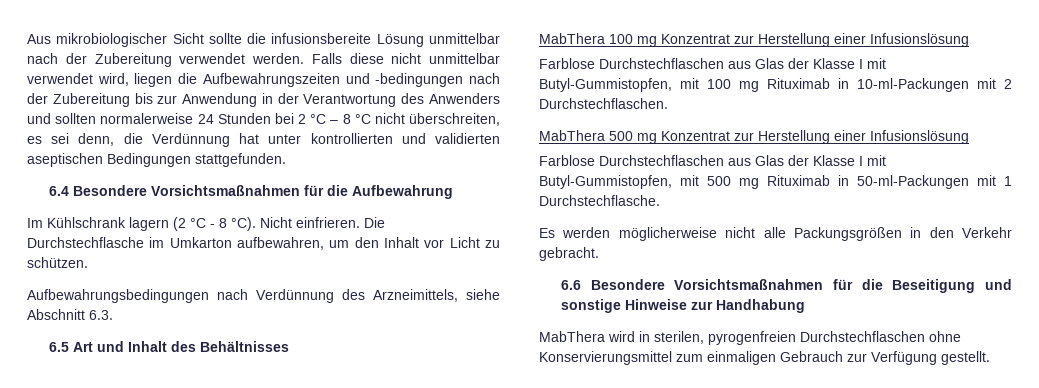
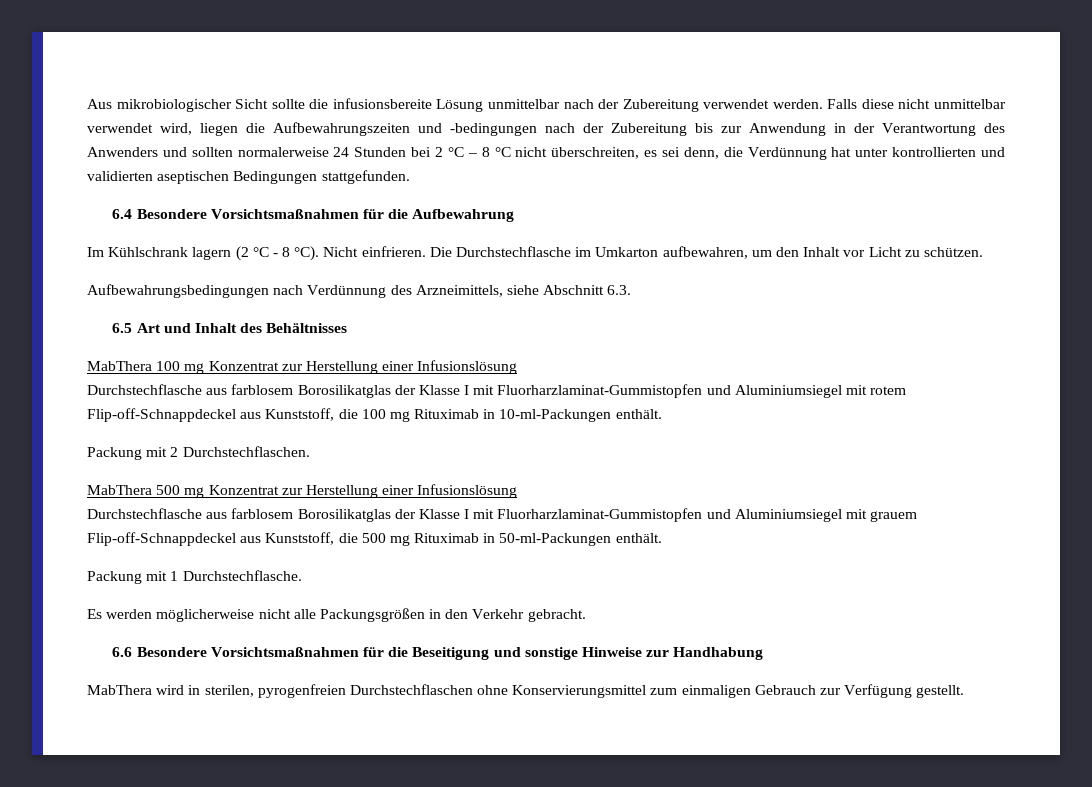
- Farblose Durchstechflaschen aus Glas der Klasse I mit Butyl-Gummistopfen, mit 100 mg Rituximab in 10-ml-Packungen mit 2 Durchstechflaschen.
+ Durchstechflasche aus farblosem Borosilikatglas der Klasse I mit Fluorharzlaminat-Gummistopfen und Aluminiumsiegel mit rotem Flip-off-Schnappdeckel aus Kunststoff, die 100 mg Rituximab in 10-ml-Packungen enthält.
+ Packung mit 2 Durchstechflaschen.
- Farblose Durchstechflaschen aus Glas der Klasse I mit Butyl-Gummistopfen, mit 500 mg Rituximab in 50-ml-Packungen mit 1 Durchstechflasche.
+ Durchstechflasche aus farblosem Borosilikatglas der Klasse I mit Fluorharzlaminat-Gummistopfen und Aluminiumsiegel mit grauem Flip-off-Schnappdeckel aus Kunststoff, die 500 mg Rituximab in 50-ml-Packungen enthält.
+ Packung mit 1 Durchstechflasche.

